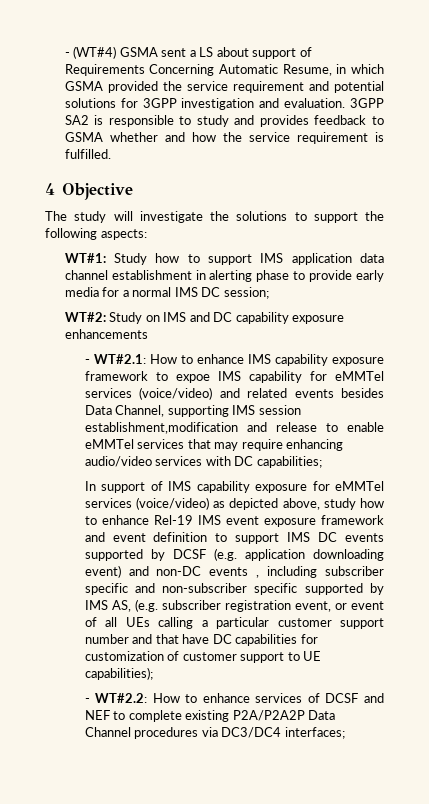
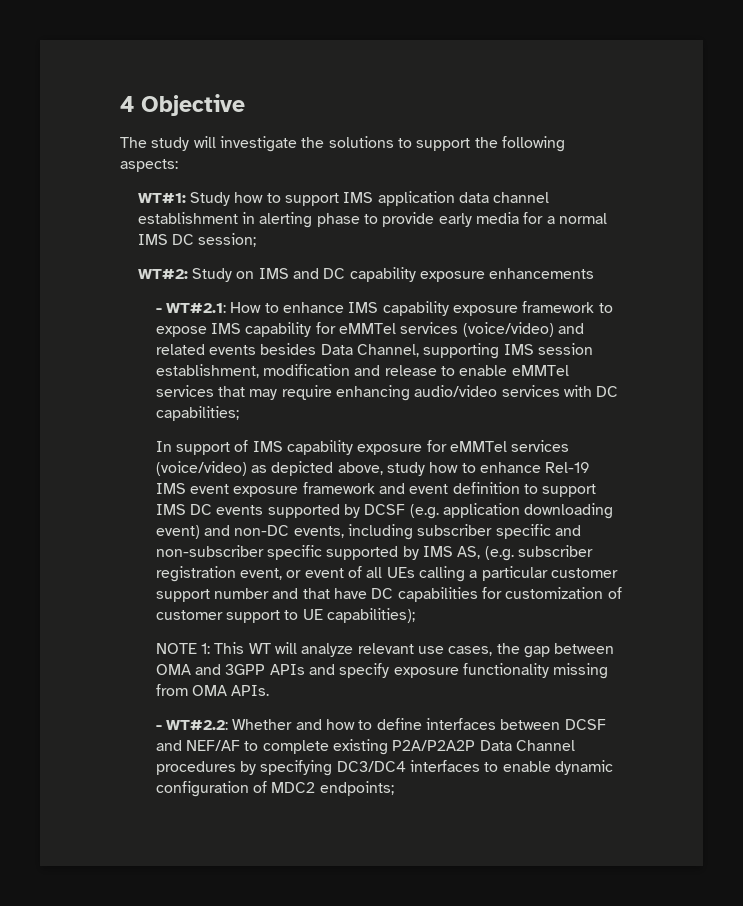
- - (WT#4) GSMA sent a LS about support of Requirements Concerning Automatic Resume, in which GSMA provided the service requirement and potential solutions for 3GPP investigation and evaluation. 3GPP SA2 is responsible to study and provides feedback to GSMA whether and how the service requirement is fulfilled.
- - WT#2.1: How to enhance IMS capability exposure framework to expoe IMS capability for eMMTel services (voice/video) and related events besides Data Channel, supporting IMS session establishment,modification and release to enable eMMTel services that may require enhancing audio/video services with DC capabilities;
+ - WT#2.1: How to enhance IMS capability exposure framework to expose IMS capability for eMMTel services (voice/video) and related events besides Data Channel, supporting IMS session establishment, modification and release to enable eMMTel services that may require enhancing audio/video services with DC capabilities;
- In support of IMS capability exposure for eMMTel services (voice/video) as depicted above, study how to enhance Rel-19 IMS event exposure framework and event definition to support IMS DC events supported by DCSF (e.g. application downloading event) and non-DC events , including subscriber specific and non-subscriber specific supported by IMS AS, (e.g. subscriber registration event, or event of all UEs calling a particular customer support number and that have DC capabilities for customization of customer support to UE capabilities);
+ In support of IMS capability exposure for eMMTel services (voice/video) as depicted above, study how to enhance Rel-19 IMS event exposure framework and event definition to support IMS DC events supported by DCSF (e.g. application downloading event) and non-DC events, including subscriber specific and non-subscriber specific supported by IMS AS, (e.g. subscriber registration event, or event of all UEs calling a particular customer support number and that have DC capabilities for customization of customer support to UE capabilities);
- - WT#2.2: How to enhance services of DCSF and NEF to complete existing P2A/P2A2P Data Channel procedures via DC3/DC4 interfaces;
+ NOTE 1: This WT will analyze relevant use cases, the gap between OMA and 3GPP APIs and specify exposure functionality missing from OMA APIs.
+ - WT#2.2: Whether and how to define interfaces between DCSF and NEF/AF to complete existing P2A/P2A2P Data Channel procedures by specifying DC3/DC4 interfaces to enable dynamic configuration of MDC2 endpoints;

